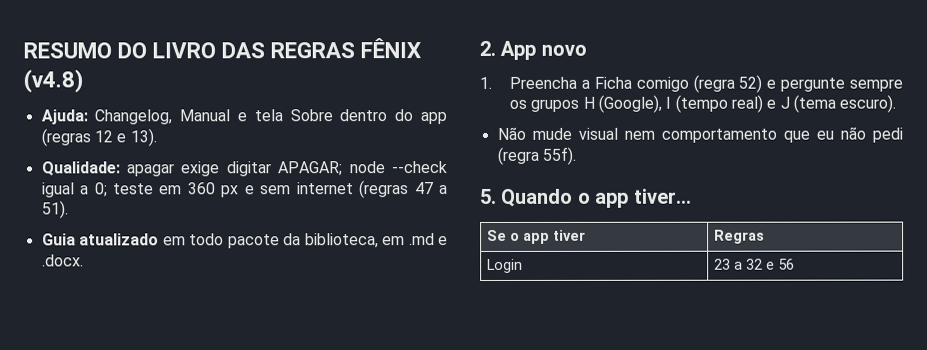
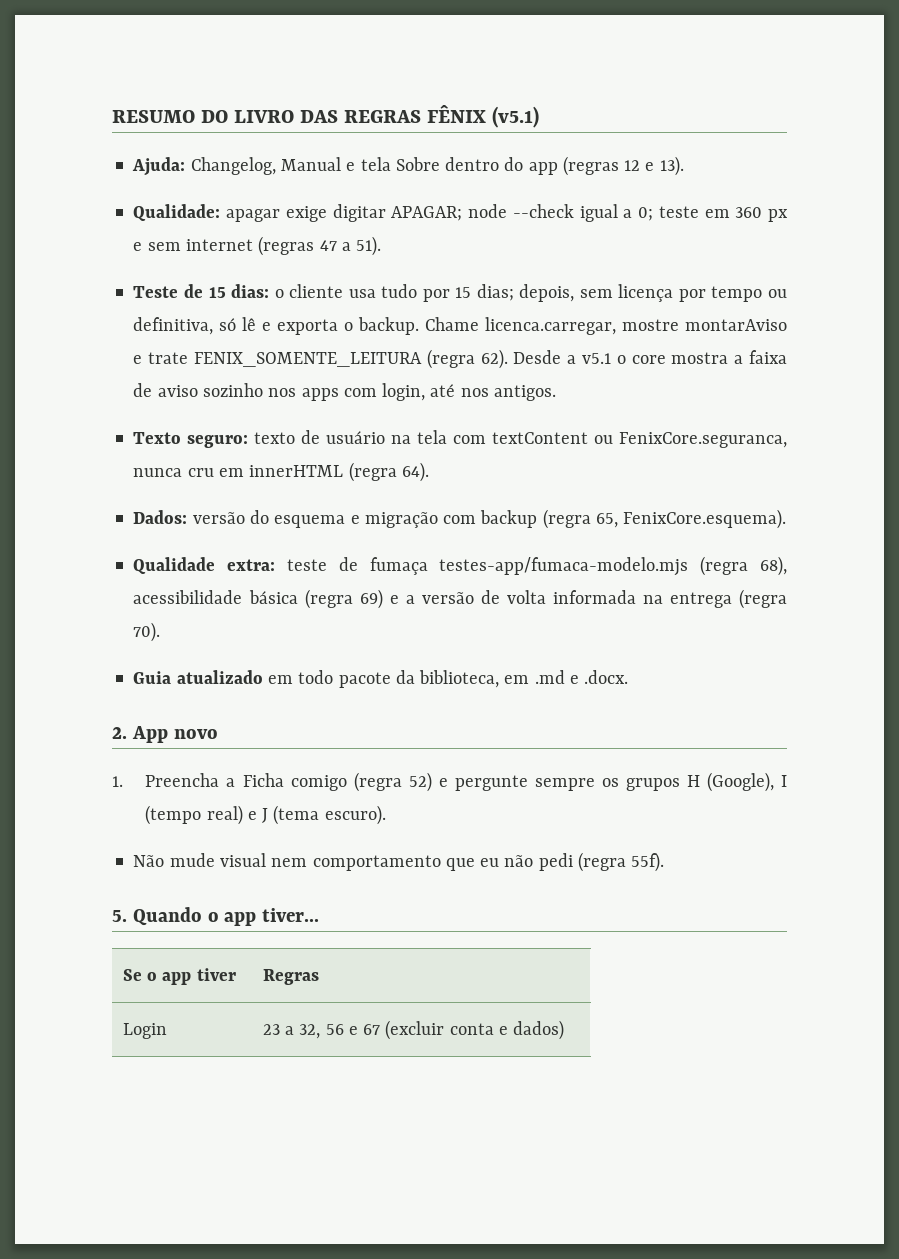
- RESUMO DO LIVRO DAS REGRAS FÊNIX (v4.8)
+ RESUMO DO LIVRO DAS REGRAS FÊNIX (v5.1)
+ Teste de 15 dias: o cliente usa tudo por 15 dias; depois, sem licença por tempo ou definitiva, só lê e exporta o backup. Chame licenca.carregar, mostre montarAviso e trate FENIX_SOMENTE_LEITURA (regra 62). Desde a v5.1 o core mostra a faixa de aviso sozinho nos apps com login, até nos antigos.
+ Texto seguro: texto de usuário na tela com textContent ou FenixCore.seguranca, nunca cru em innerHTML (regra 64).
+ Dados: versão do esquema e migração com backup (regra 65, FenixCore.esquema).
+ Qualidade extra: teste de fumaça testes-app/fumaca-modelo.mjs (regra 68), acessibilidade básica (regra 69) e a versão de volta informada na entrega (regra 70).
- Login | 23 a 32 e 56
+ Login | 23 a 32, 56 e 67 (excluir conta e dados)

